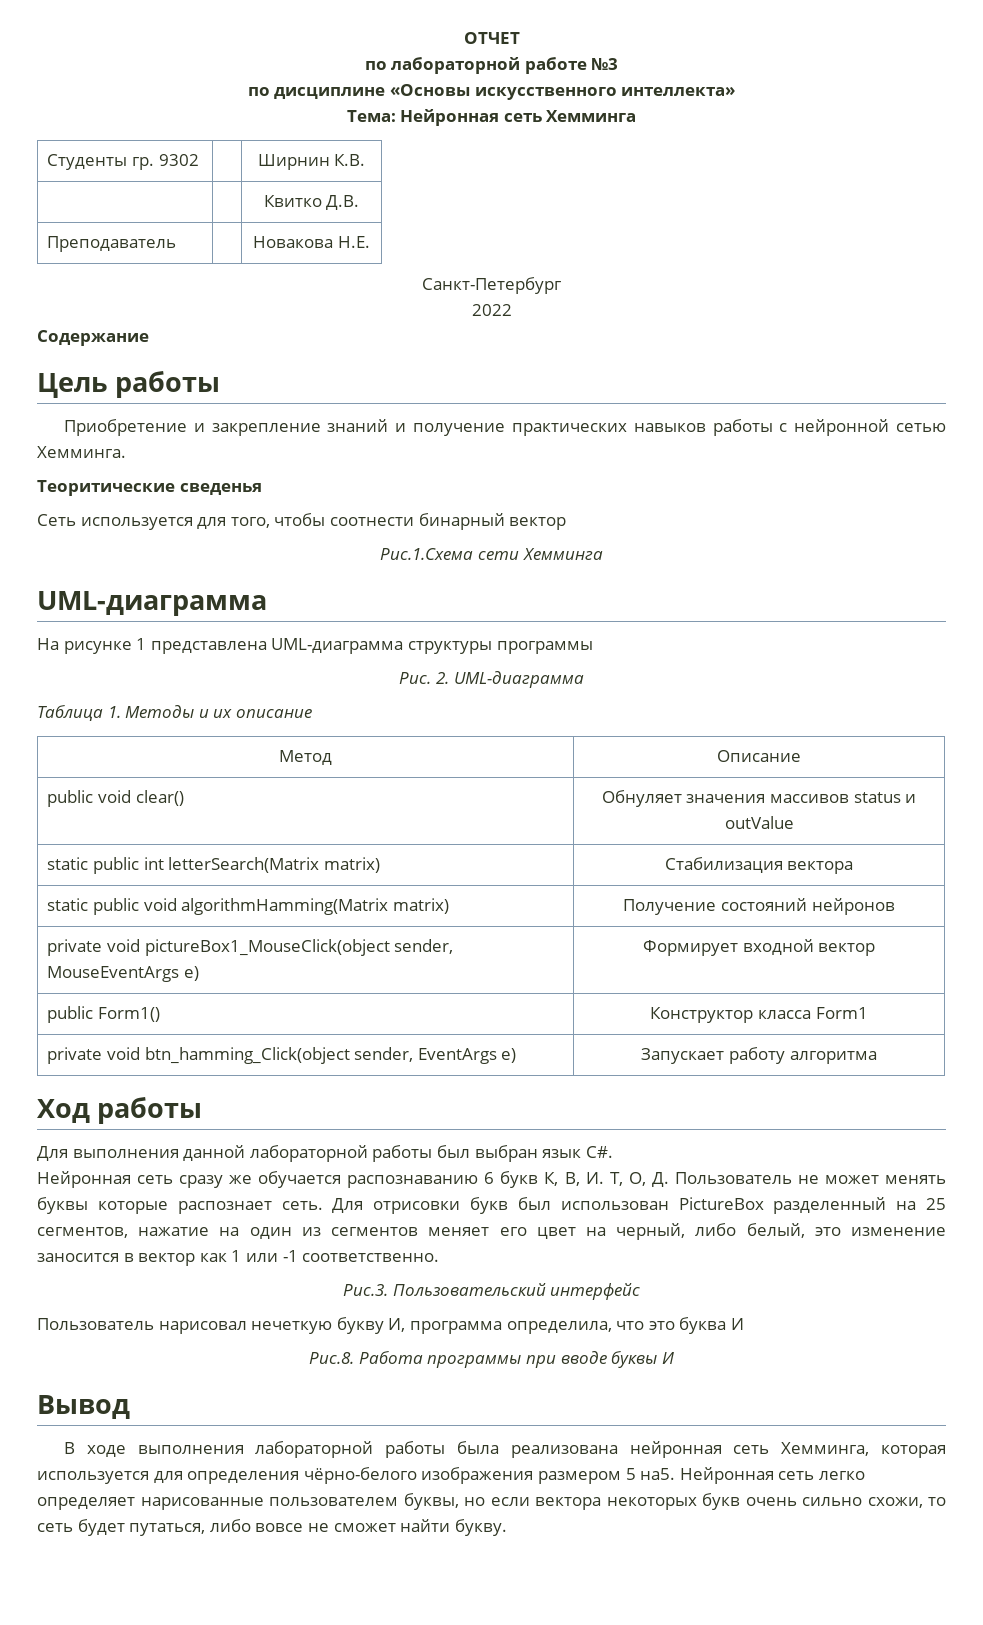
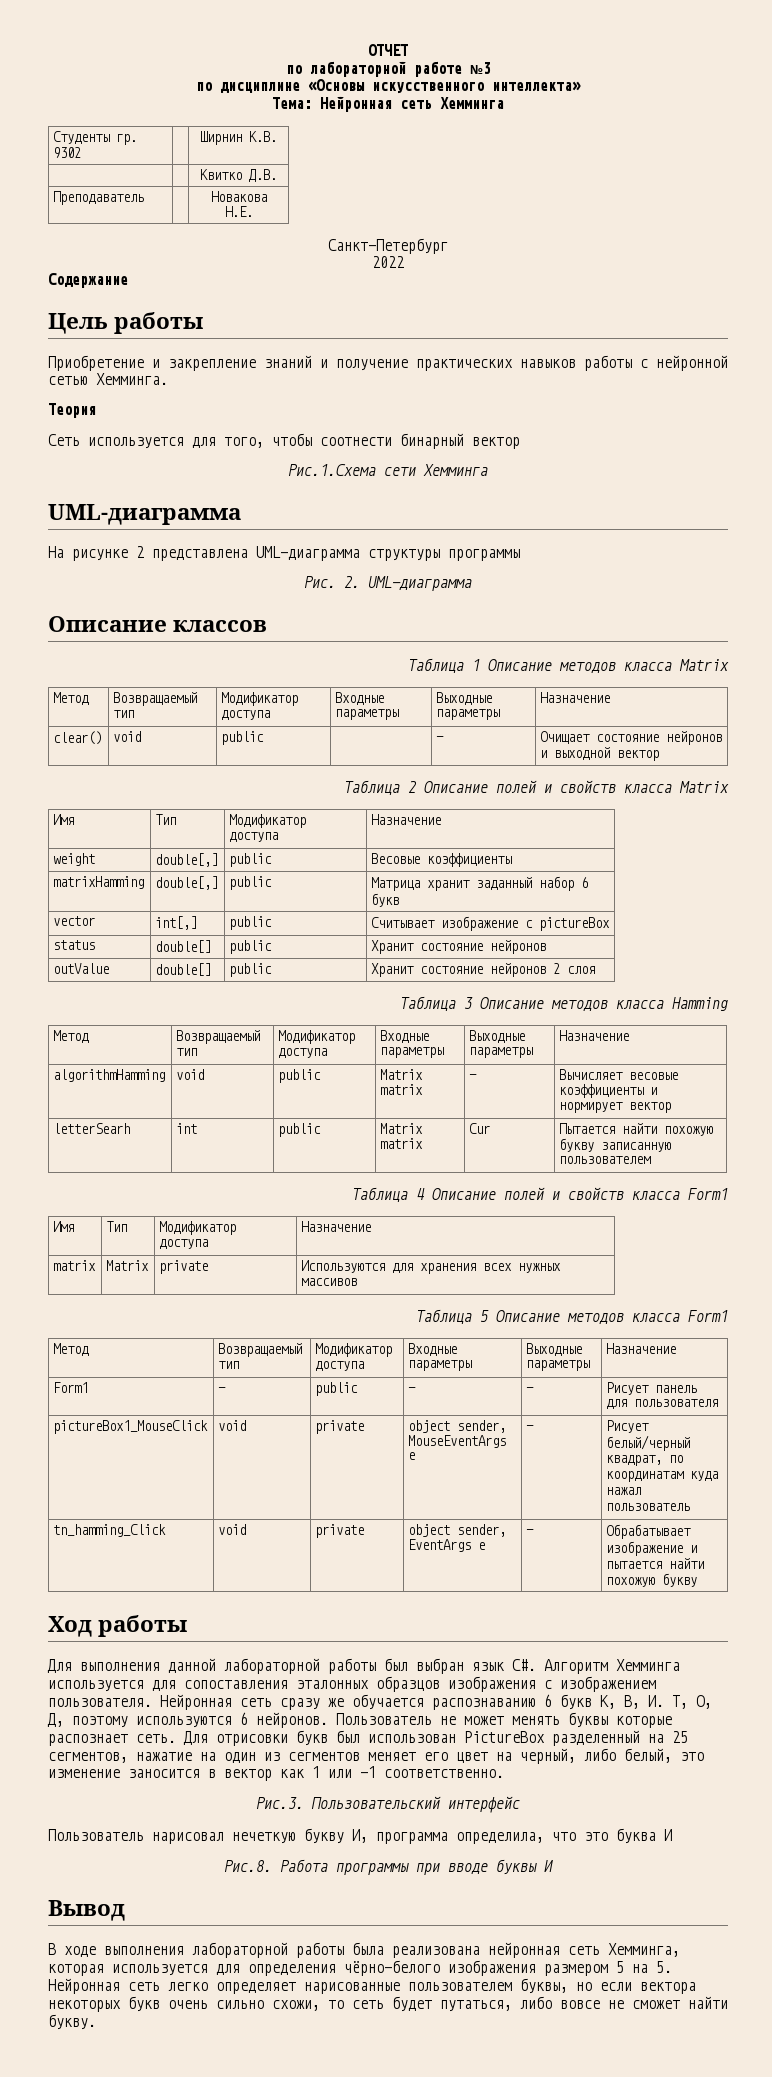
- Теоритические сведенья
+ Теория
- На рисунке 1 представлена UML-диаграмма структуры программы
+ На рисунке 2 представлена UML-диаграмма структуры программы
- Таблица 1. Методы и их описание
- Метод | Описание
- public void clear() | Обнуляет значения массивов status и outValue
- static public int letterSearch(Matrix matrix) | Стабилизация вектора
- static public void algorithmHamming(Matrix matrix) | Получение состояний нейронов
- private void pictureBox1_MouseClick(object sender, MouseEventArgs e) | Формирует входной вектор
- public Form1() | Конструктор класса Form1
- private void btn_hamming_Click(object sender, EventArgs e) | Запускает работу алгоритма
+ Описание классов
+ Таблица 1 Описание методов класса Matrix
+ Метод | Возвращаемый тип | Модификатор доступа | Входные параметры | Выходные параметры | Назначение
+ clear() | void | public | | - | Очищает состояние нейронов и выходной вектор
+ Таблица 2 Описание полей и свойств класса Matrix
+ Имя | Тип | Модификатор доступа | Назначение
+ weight | double[,] | public | Весовые коэффициенты
+ matrixHamming | double[,] | public | Матрица хранит заданный набор 6 букв
+ vector | int[,] | public | Считывает изображение с pictureBox
+ status | double[] | public | Хранит состояние нейронов
+ outValue | double[] | public | Хранит состояние нейронов 2 слоя
+ Таблица 3 Описание методов класса Hamming
+ Метод | Возвращаемый тип | Модификатор доступа | Входные параметры | Выходные параметры | Назначение
+ algorithmHamming | void | public | Matrix matrix | - | Вычисляет весовые коэффициенты и нормирует вектор
+ letterSearh | int | public | Matrix matrix | Cur | Пытается найти похожую букву записанную пользователем
+ Таблица 4 Описание полей и свойств класса Form1
+ Имя | Тип | Модификатор доступа | Назначение
+ matrix | Matrix | private | Используются для хранения всех нужных массивов
+ Таблица 5 Описание методов класса Form1
+ Метод | Возвращаемый тип | Модификатор доступа | Входные параметры | Выходные параметры | Назначение
+ Form1 | - | public | - | - | Рисует панель для пользователя
+ pictureBox1_MouseClick | void | private | object sender, MouseEventArgs e | - | Рисует белый/черный квадрат, по координатам куда нажал пользователь
+ tn_hamming_Click | void | private | object sender, EventArgs e | - | Обрабатывает изображение и пытается найти похожую букву
- Для выполнения данной лабораторной работы был выбран язык C#.
- Нейронная сеть сразу же обучается распознаванию 6 букв К, В, И. Т, О, Д. Пользователь не может менять буквы которые распознает сеть.
+ Для выполнения данной лабораторной работы был выбран язык C#. Алгоритм Хемминга используется для сопоставления эталонных образцов изображения с изображением пользователя. Нейронная сеть сразу же обучается распознаванию 6 букв К, В, И. Т, О, Д, поэтому используются 6 нейронов. Пользователь не может менять буквы которые распознает сеть.
- В ходе выполнения лабораторной работы была реализована нейронная сеть Хемминга, которая используется для определения чёрно-белого изображения размером 5 на5. Нейронная сеть легко определяет нарисованные пользователем буквы, но если вектора некоторых букв очень сильно схожи, то сеть будет путаться, либо вовсе не сможет найти букву.
+ В ходе выполнения лабораторной работы была реализована нейронная сеть Хемминга, которая используется для определения чёрно-белого изображения размером 5 на 5. Нейронная сеть легко определяет нарисованные пользователем буквы, но если вектора некоторых букв очень сильно схожи, то сеть будет путаться, либо вовсе не сможет найти букву.

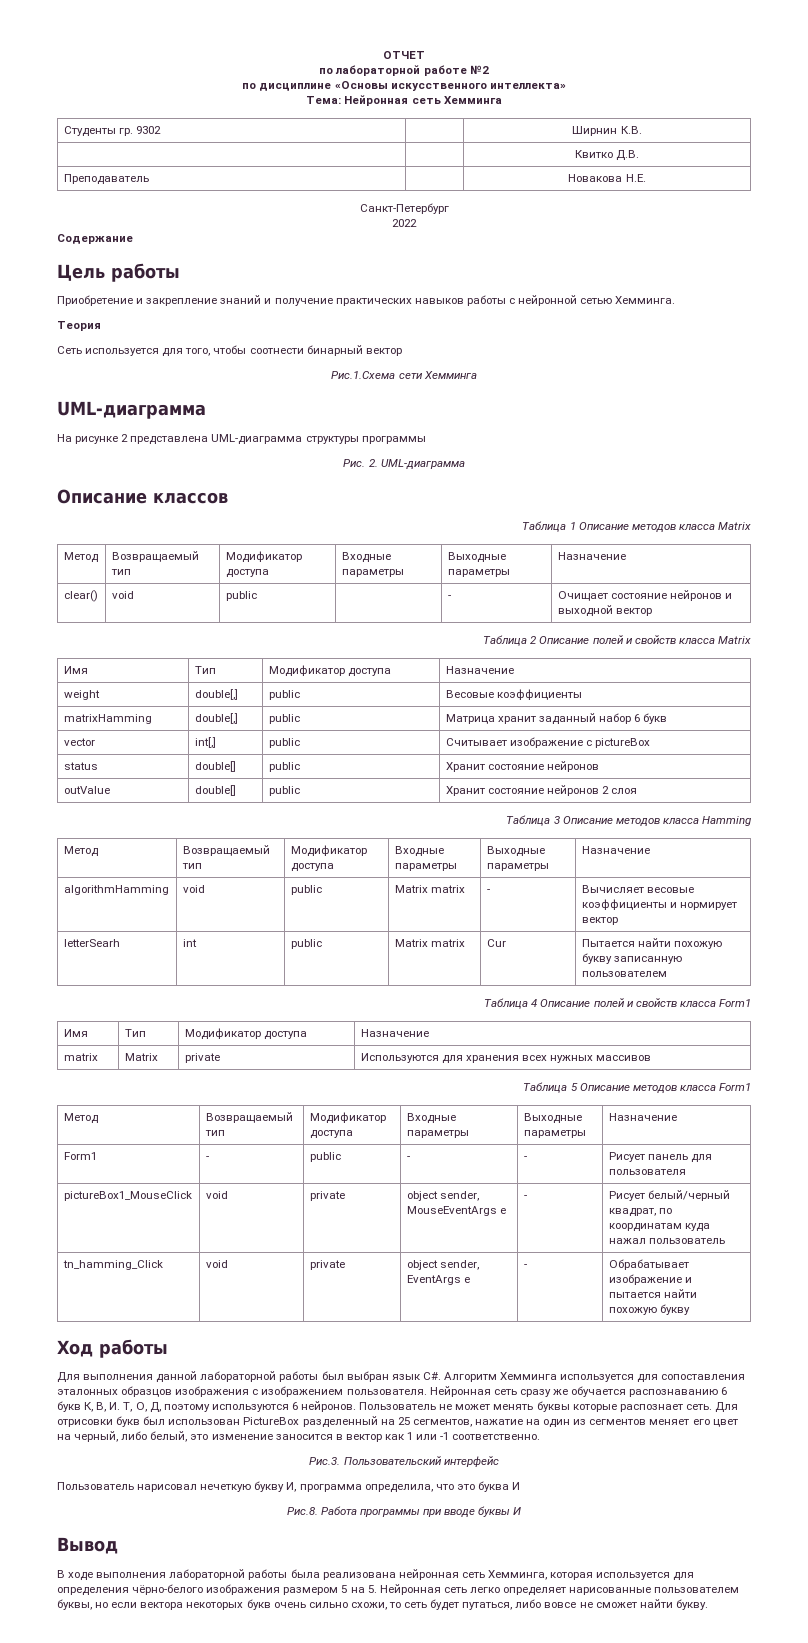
- по лабораторной работе №3
+ по лабораторной работе №2

